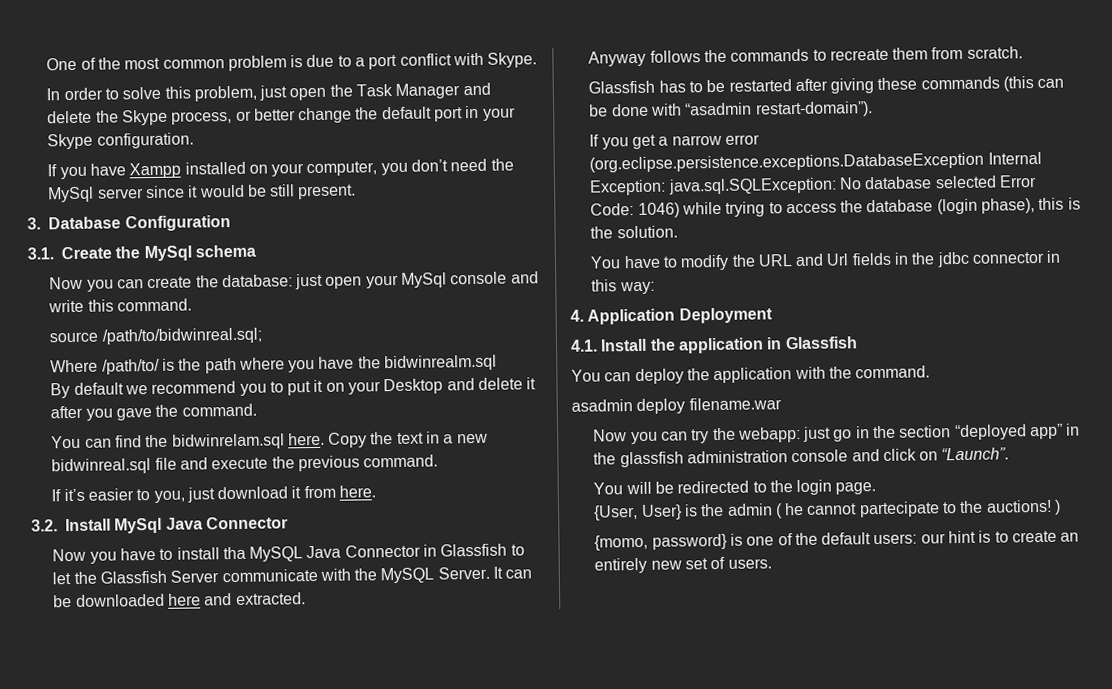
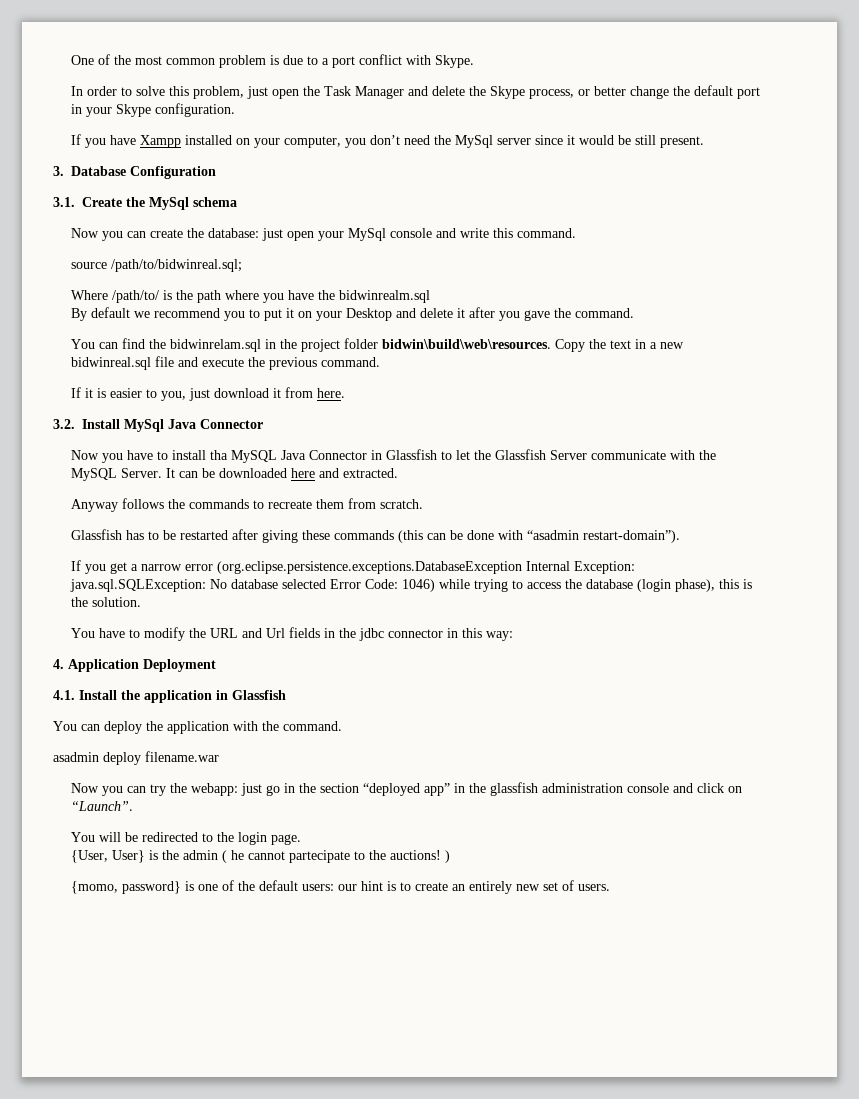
- You can find the bidwinrelam.sql here.
+ You can find the bidwinrelam.sql in the project folder bidwin\build\web\resources.
- If it’s easier to you, just download it from here.
+ If it is easier to you, just download it from here.

